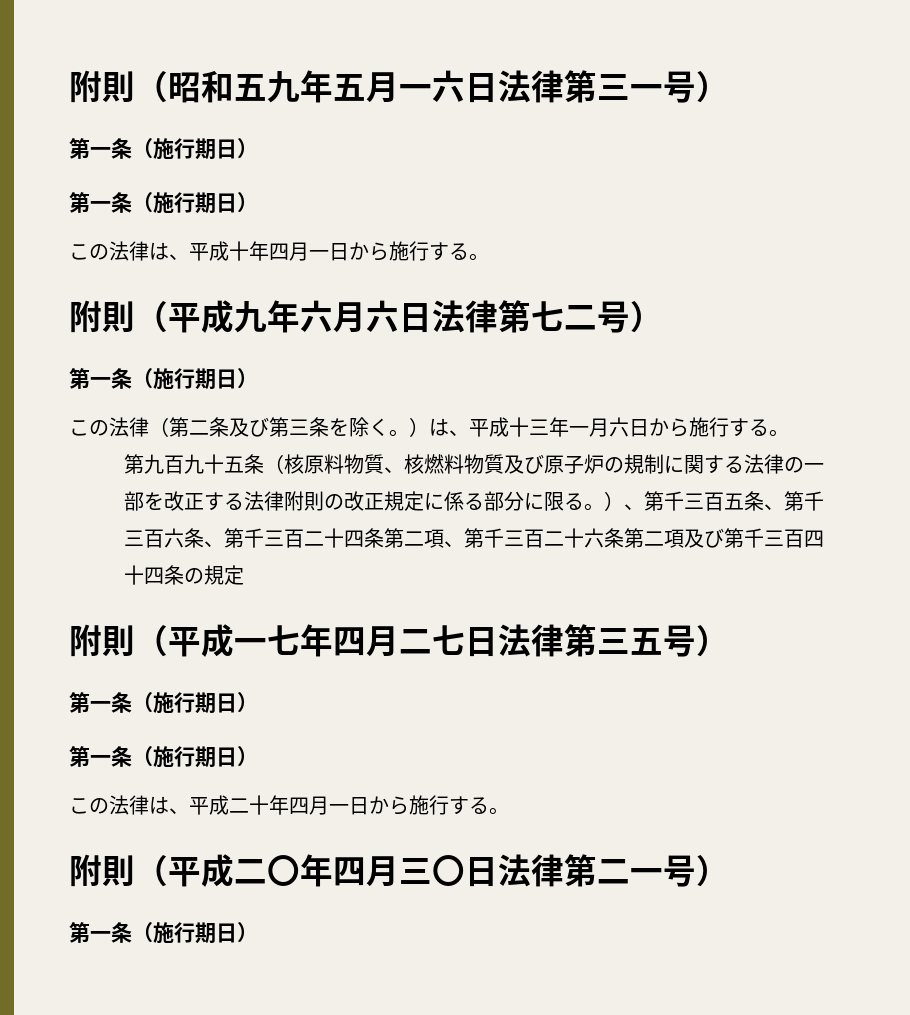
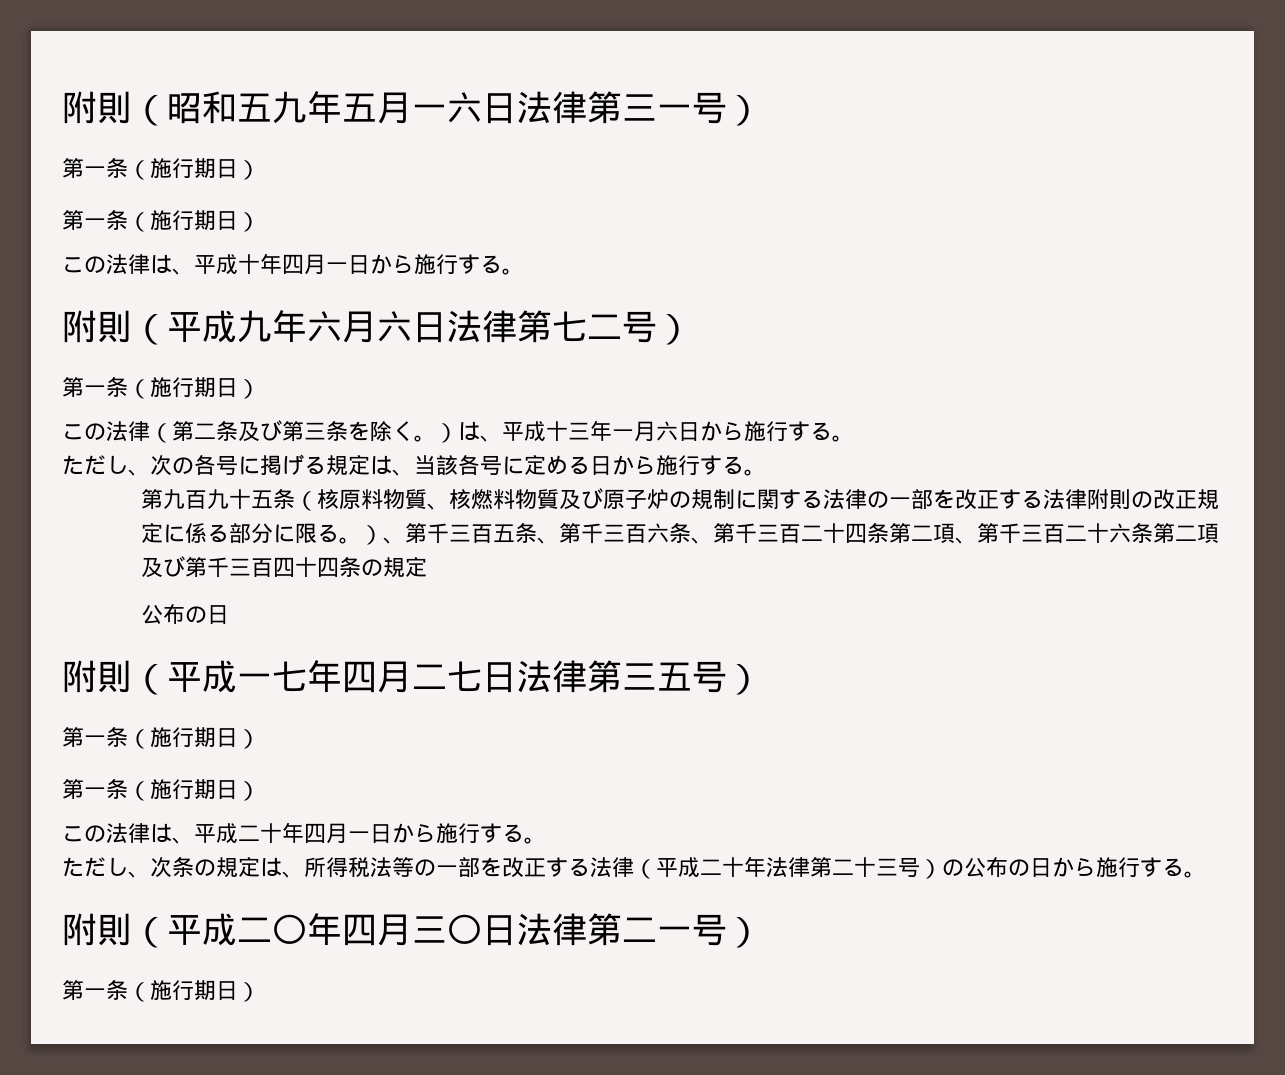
+ ただし、次の各号に掲げる規定は、当該各号に定める日から施行する。
  第九百九十五条（核原料物質、核燃料物質及び原子炉の規制に関する法律の一部を改正する法律附則の改正規定に係る部分に限る。）、第千三百五条、第千三百六条、第千三百二十四条第二項、第千三百二十六条第二項及び第千三百四十四条の規定
+ 公布の日
+ ただし、次条の規定は、所得税法等の一部を改正する法律（平成二十年法律第二十三号）の公布の日から施行する。

